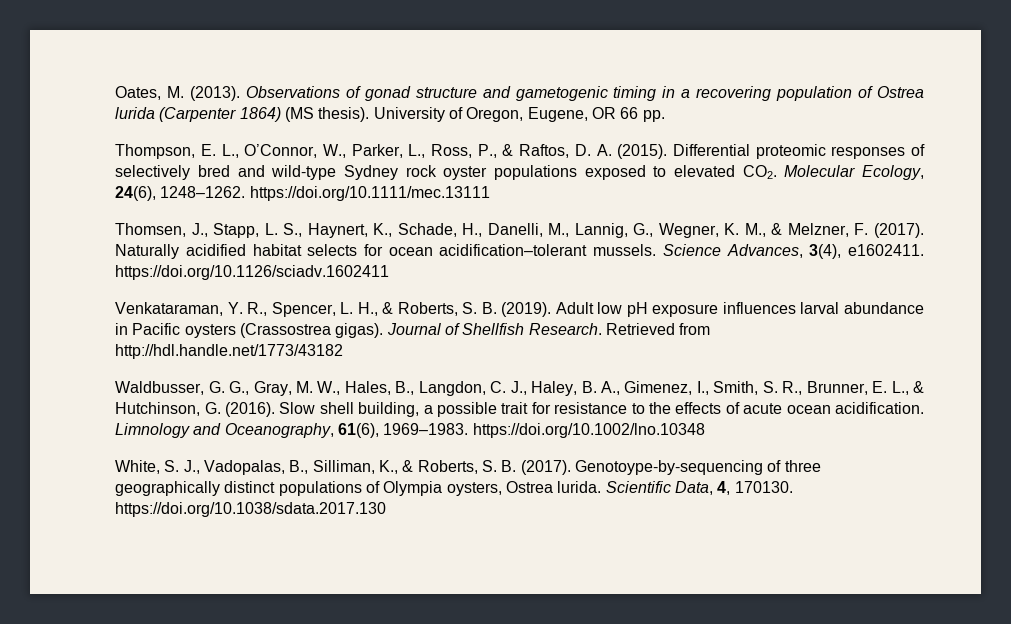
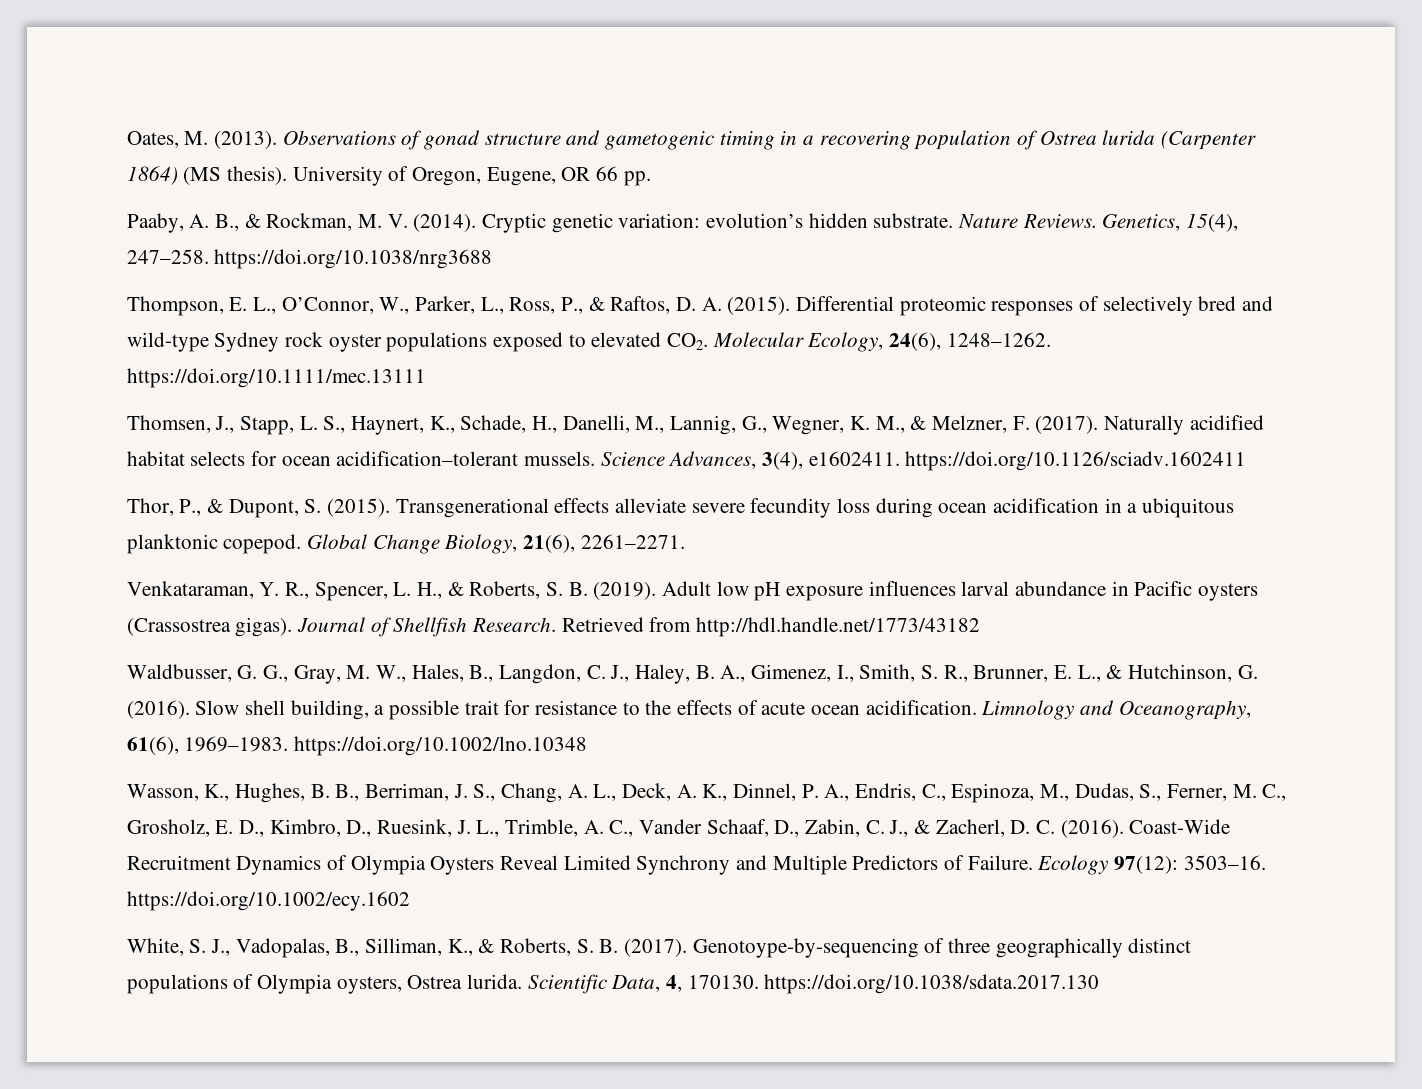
+ Paaby, A. B., & Rockman, M. V. (2014). Cryptic genetic variation: evolution’s hidden substrate. Nature Reviews. Genetics, 15(4), 247–258. https://doi.org/10.1038/nrg3688
+ Thor, P., & Dupont, S. (2015). Transgenerational effects alleviate severe fecundity loss during ocean acidification in a ubiquitous planktonic copepod. Global Change Biology, 21(6), 2261–2271.
+ Wasson, K., Hughes, B. B., Berriman, J. S., Chang, A. L., Deck, A. K., Dinnel, P. A., Endris, C., Espinoza, M., Dudas, S., Ferner, M. C., Grosholz, E. D., Kimbro, D., Ruesink, J. L., Trimble, A. C., Vander Schaaf, D., Zabin, C. J., & Zacherl, D. C. (2016). Coast-Wide Recruitment Dynamics of Olympia Oysters Reveal Limited Synchrony and Multiple Predictors of Failure. Ecology 97(12): 3503–16. https://doi.org/10.1002/ecy.1602

